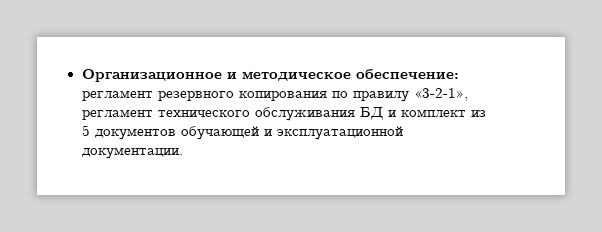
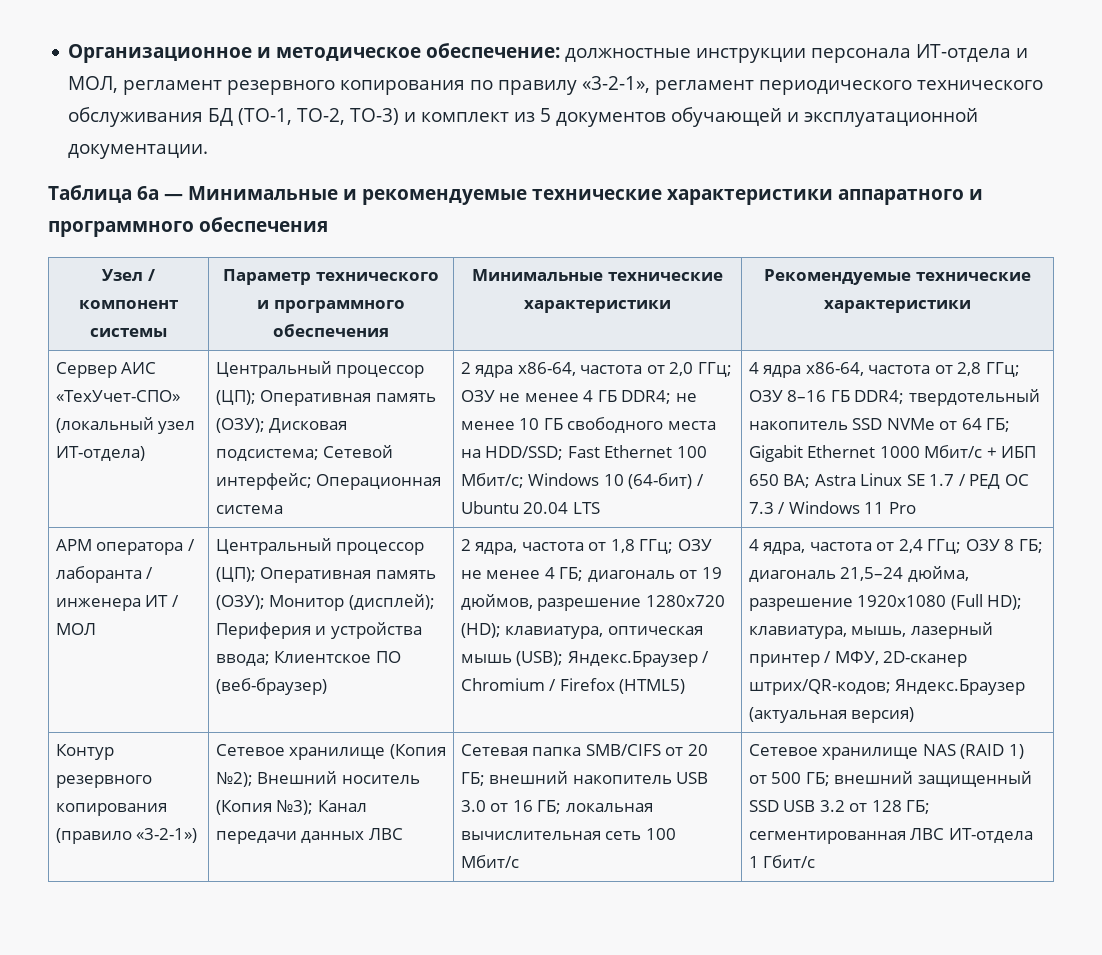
- Организационное и методическое обеспечение: регламент резервного копирования по правилу «3-2-1», регламент технического обслуживания БД и комплект из 5 документов обучающей и эксплуатационной документации.
+ Организационное и методическое обеспечение: должностные инструкции персонала ИТ-отдела и МОЛ, регламент резервного копирования по правилу «3-2-1», регламент периодического технического обслуживания БД (ТО-1, ТО-2, ТО-3) и комплект из 5 документов обучающей и эксплуатационной документации.
+ Таблица 6а — Минимальные и рекомендуемые технические характеристики аппаратного и программного обеспечения
+ Узел / компонент системы | Параметр технического и программного обеспечения | Минимальные технические характеристики | Рекомендуемые технические характеристики
+ Сервер АИС «ТехУчет-СПО» (локальный узел ИТ-отдела) | Центральный процессор (ЦП); Оперативная память (ОЗУ); Дисковая подсистема; Сетевой интерфейс; Операционная система | 2 ядра x86-64, частота от 2,0 ГГц; ОЗУ не менее 4 ГБ DDR4; не менее 10 ГБ свободного места на HDD/SSD; Fast Ethernet 100 Мбит/с; Windows 10 (64-бит) / Ubuntu 20.04 LTS | 4 ядра x86-64, частота от 2,8 ГГц; ОЗУ 8–16 ГБ DDR4; твердотельный накопитель SSD NVMe от 64 ГБ; Gigabit Ethernet 1000 Мбит/с + ИБП 650 ВА; Astra Linux SE 1.7 / РЕД ОС 7.3 / Windows 11 Pro
+ АРМ оператора / лаборанта / инженера ИТ / МОЛ | Центральный процессор (ЦП); Оперативная память (ОЗУ); Монитор (дисплей); Периферия и устройства ввода; Клиентское ПО (веб-браузер) | 2 ядра, частота от 1,8 ГГц; ОЗУ не менее 4 ГБ; диагональ от 19 дюймов, разрешение 1280x720 (HD); клавиатура, оптическая мышь (USB); Яндекс.Браузер / Chromium / Firefox (HTML5) | 4 ядра, частота от 2,4 ГГц; ОЗУ 8 ГБ; диагональ 21,5–24 дюйма, разрешение 1920x1080 (Full HD); клавиатура, мышь, лазерный принтер / МФУ, 2D-сканер штрих/QR-кодов; Яндекс.Браузер (актуальная версия)
+ Контур резервного копирования (правило «3-2-1») | Сетевое хранилище (Копия №2); Внешний носитель (Копия №3); Канал передачи данных ЛВС | Сетевая папка SMB/CIFS от 20 ГБ; внешний накопитель USB 3.0 от 16 ГБ; локальная вычислительная сеть 100 Мбит/с | Сетевое хранилище NAS (RAID 1) от 500 ГБ; внешний защищенный SSD USB 3.2 от 128 ГБ; сегментированная ЛВС ИТ-отдела 1 Гбит/с

